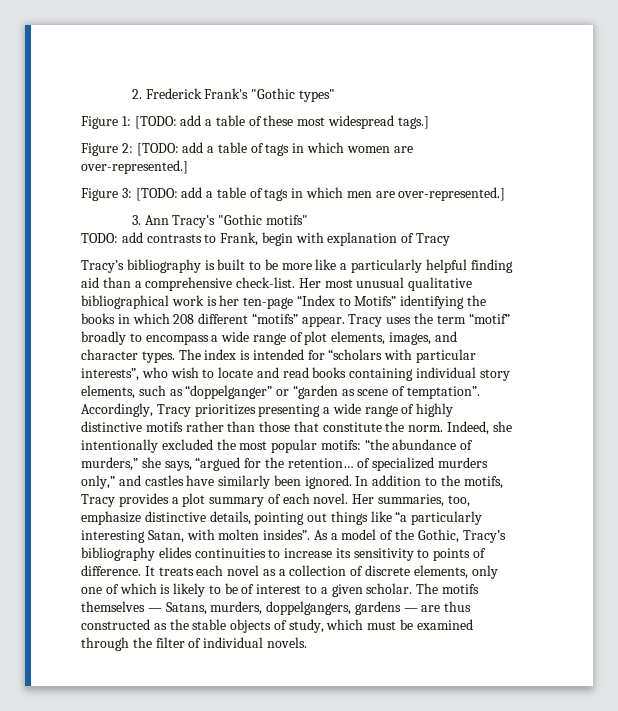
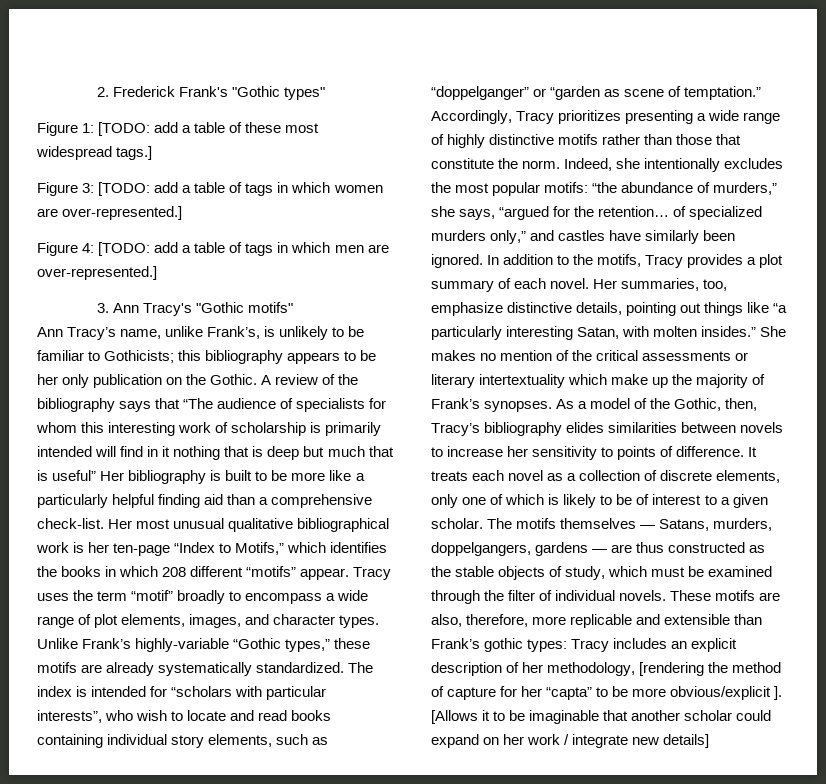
- Figure 2: [TODO: add a table of tags in which women are over-represented.]
+ Figure 3: [TODO: add a table of tags in which women are over-represented.]
- Figure 3: [TODO: add a table of tags in which men are over-represented.]
+ Figure 4: [TODO: add a table of tags in which men are over-represented.]
- TODO: add contrasts to Frank, begin with explanation of Tracy
- Tracy’s bibliography is built to be more like a particularly helpful finding aid than a comprehensive check-list.
+ Ann Tracy’s name, unlike Frank’s, is unlikely to be familiar to Gothicists; this bibliography appears to be her only publication on the Gothic. A review of the bibliography says that “The audience of specialists for whom this interesting work of scholarship is primarily intended will find in it nothing that is deep but much that is useful” Her bibliography is built to be more like a particularly helpful finding aid than a comprehensive check-list.
- Her most unusual qualitative bibliographical work is her ten-page “Index to Motifs” identifying the books in which 208 different “motifs” appear.
+ Her most unusual qualitative bibliographical work is her ten-page “Index to Motifs,” which identifies the books in which 208 different “motifs” appear.
+ Unlike Frank’s highly-variable “Gothic types,” these motifs are already systematically standardized.
- The index is intended for “scholars with particular interests”, who wish to locate and read books containing individual story elements, such as “doppelganger” or “garden as scene of temptation”.
+ The index is intended for “scholars with particular interests”, who wish to locate and read books containing individual story elements, such as “doppelganger” or “garden as scene of temptation.”
- Indeed, she intentionally excluded the most popular motifs: “the abundance of murders,” she says, “argued for the retention… of specialized murders only,” and castles have similarly been ignored.
+ Indeed, she intentionally excludes the most popular motifs: “the abundance of murders,” she says, “argued for the retention… of specialized murders only,” and castles have similarly been ignored.
- Her summaries, too, emphasize distinctive details, pointing out things like “a particularly interesting Satan, with molten insides”.
+ Her summaries, too, emphasize distinctive details, pointing out things like “a particularly interesting Satan, with molten insides.” She makes no mention of the critical assessments or literary intertextuality which make up the majority of Frank’s synopses.
- As a model of the Gothic, Tracy’s bibliography elides continuities to increase its sensitivity to points of difference.
+ As a model of the Gothic, then, Tracy’s bibliography elides similarities between novels to increase her sensitivity to points of difference.
+ These motifs are also, therefore, more replicable and extensible than Frank’s gothic types: Tracy includes an explicit description of her methodology, [rendering the method of capture for her “capta” to be more obvious/explicit ]. [Allows it to be imaginable that another scholar could expand on her work / integrate new details]

